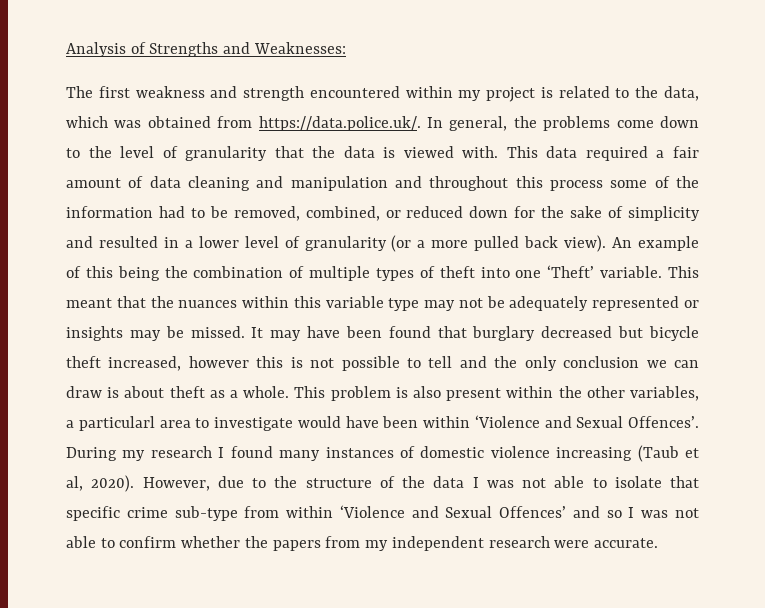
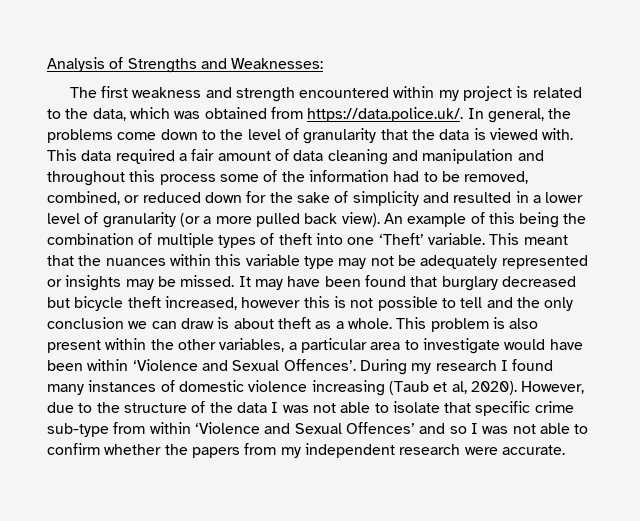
- This problem is also present within the other variables, a particularl area to investigate would have been within ‘Violence and Sexual Offences’.
+ This problem is also present within the other variables, a particular area to investigate would have been within ‘Violence and Sexual Offences’.

